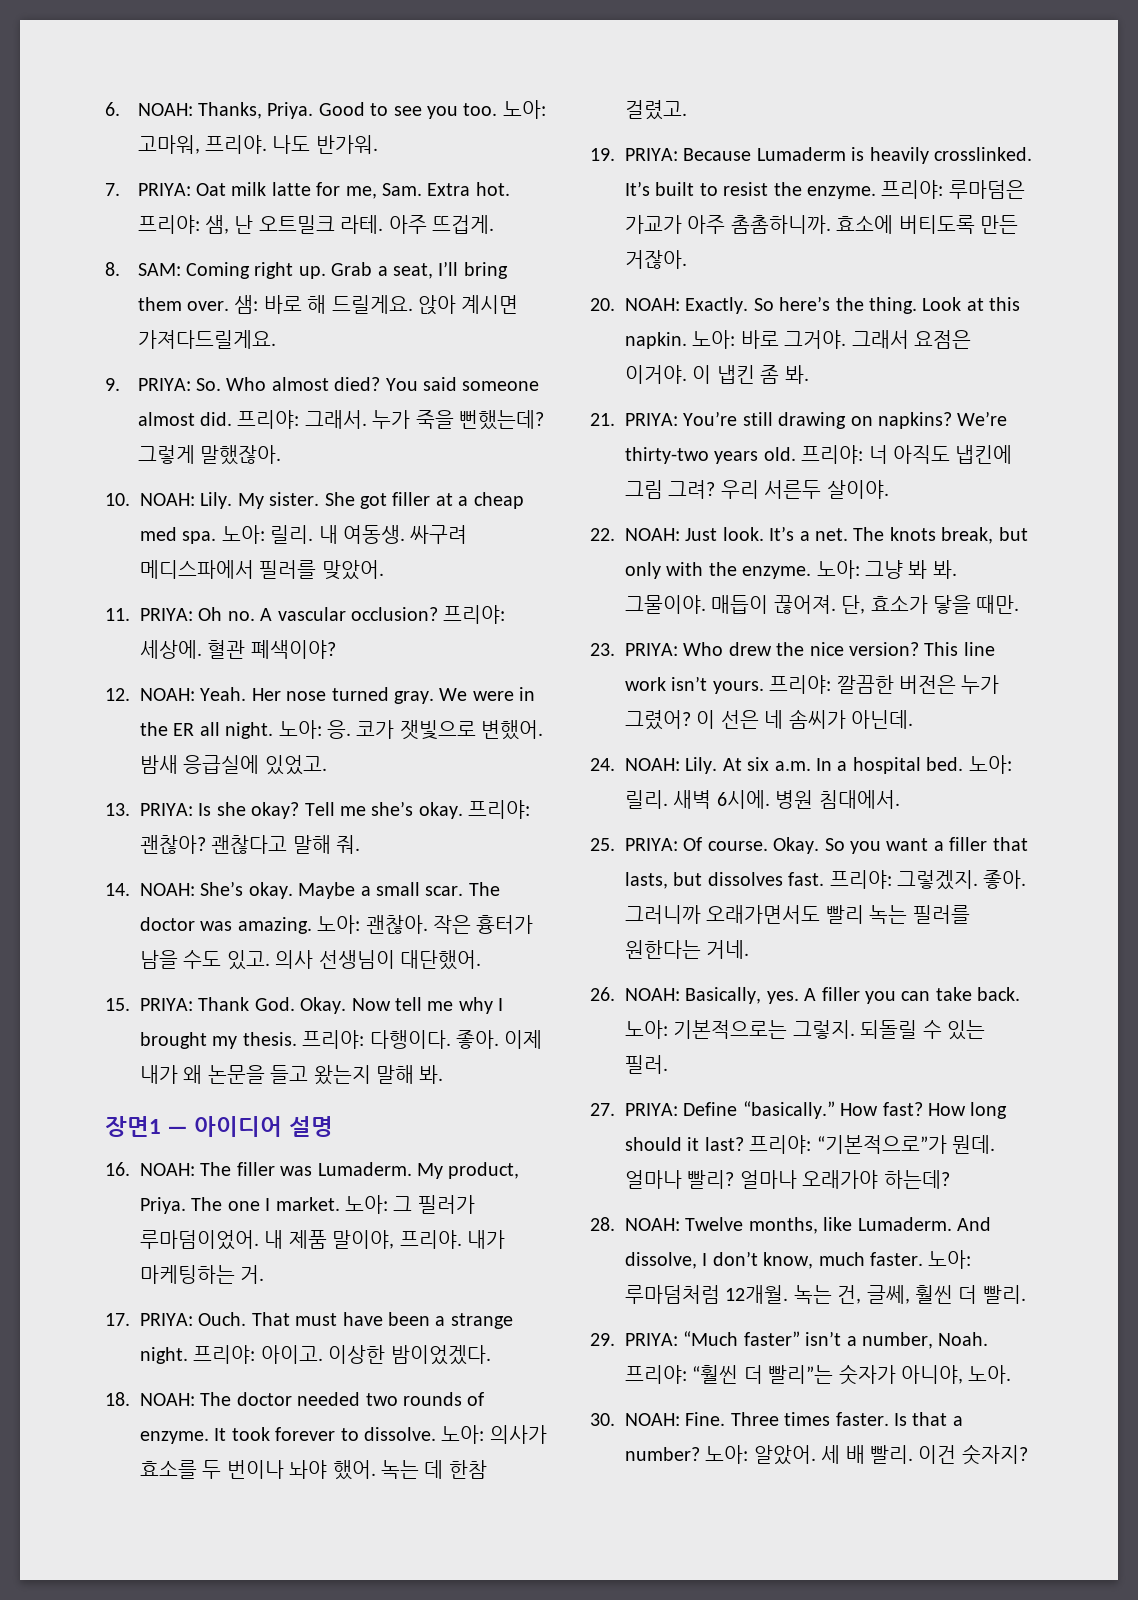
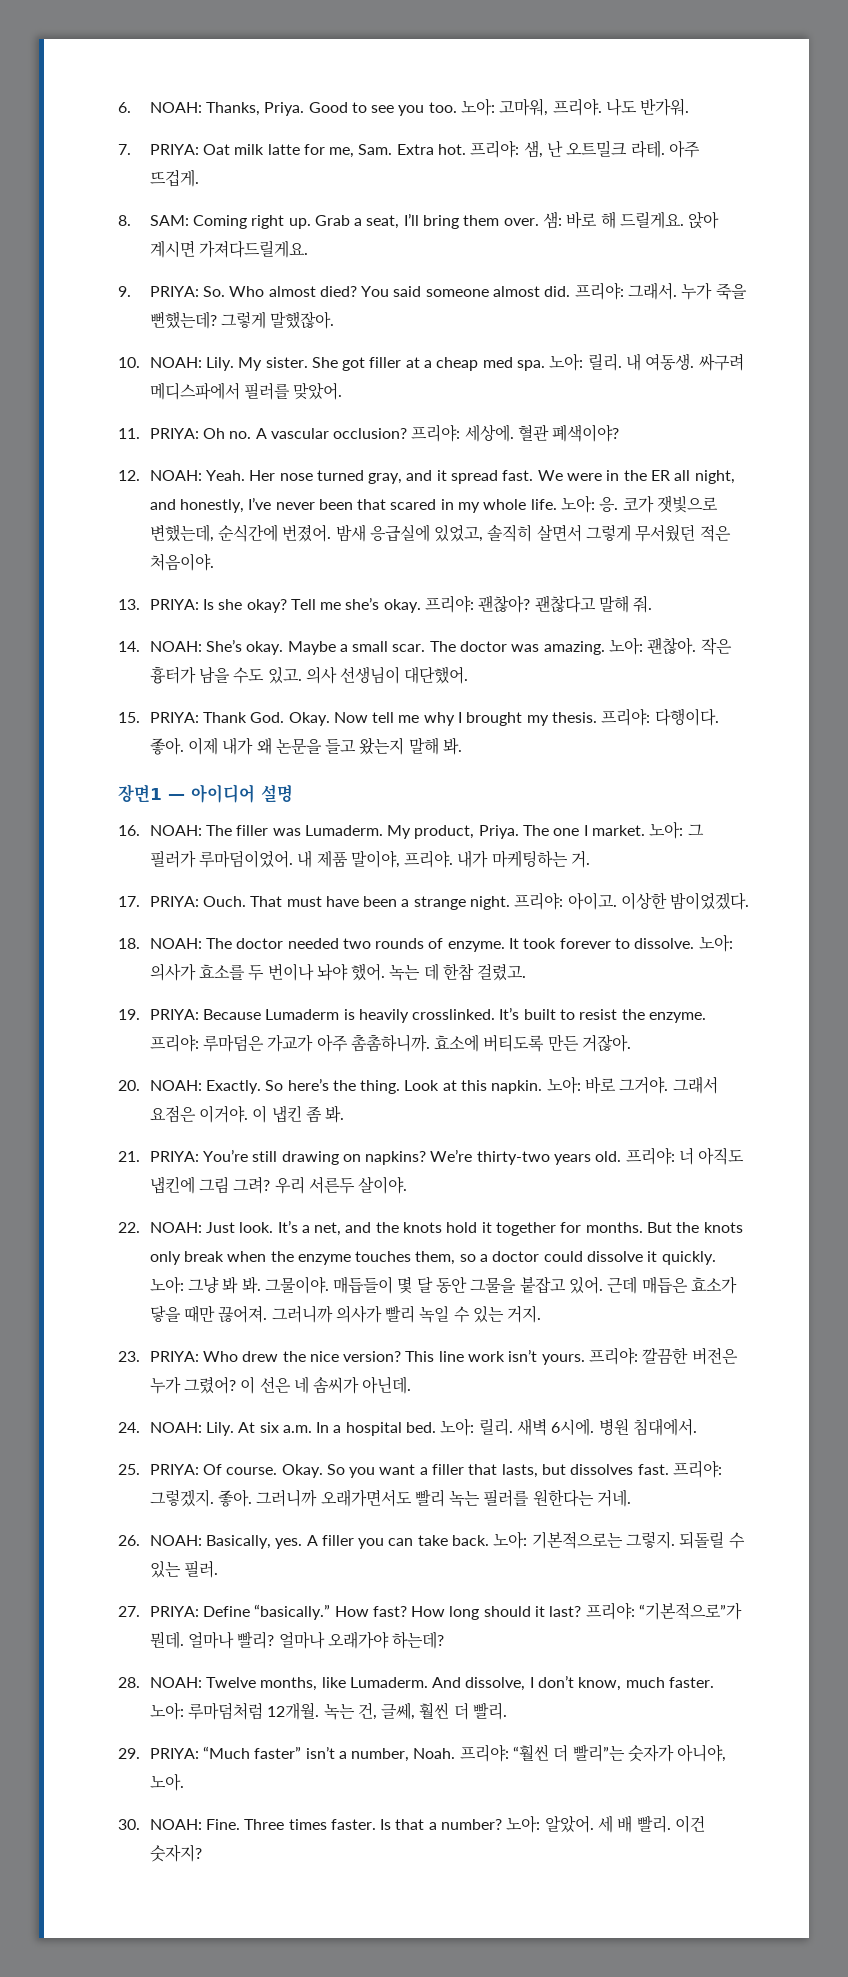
- Her nose turned gray.
+ Her nose turned gray, and it spread fast.
- We were in the ER all night. 노아: 응. 코가 잿빛으로 변했어. 밤새 응급실에 있었고.
+ We were in the ER all night, and honestly, I’ve never been that scared in my whole life. 노아: 응. 코가 잿빛으로 변했는데, 순식간에 번졌어. 밤새 응급실에 있었고, 솔직히 살면서 그렇게 무서웠던 적은 처음이야.
- It’s a net. The knots break, but only with the enzyme.
+ It’s a net, and the knots hold it together for months. But the knots only break when the enzyme touches them, so a doctor could dissolve it quickly.
- 매듭이 끊어져. 단, 효소가 닿을 때만.
+ 매듭들이 몇 달 동안 그물을 붙잡고 있어. 근데 매듭은 효소가 닿을 때만 끊어져. 그러니까 의사가 빨리 녹일 수 있는 거지.

